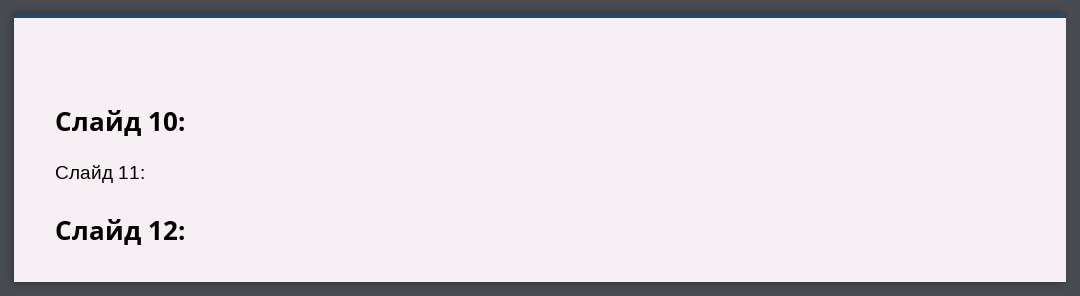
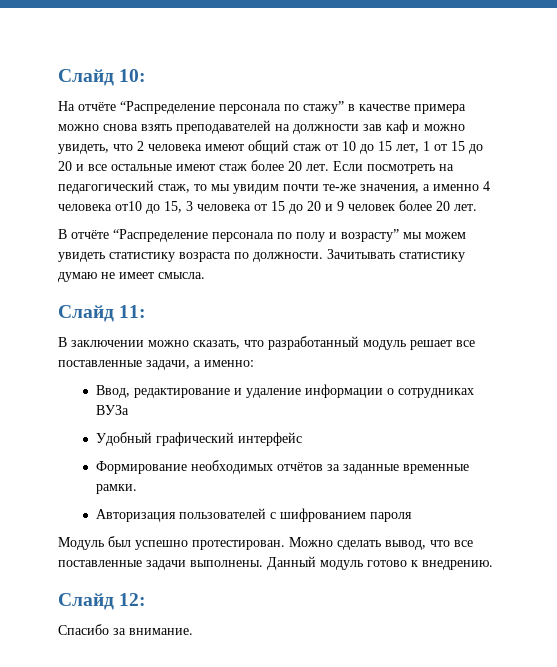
+ На отчёте “Распределение персонала по стажу” в качестве примера можно снова взять преподавателей на должности зав каф и можно увидеть, что 2 человека имеют общий стаж от 10 до 15 лет, 1 от 15 до 20 и все остальные имеют стаж более 20 лет. Если посмотреть на педагогический стаж, то мы увидим почти те-же значения, а именно 4 человека от10 до 15, 3 человека от 15 до 20 и 9 человек более 20 лет.
+ В отчёте “Распределение персонала по полу и возрасту” мы можем увидеть статистику возраста по должности. Зачитывать статистику думаю не имеет смысла.
  Слайд 11:
+ В заключении можно сказать, что разработанный модуль решает все поставленные задачи, а именно:
+ Ввод, редактирование и удаление информации о сотрудниках ВУЗа
+ Удобный графический интерфейс
+ Формирование необходимых отчётов за заданные временные рамки.
+ Авторизация пользователей с шифрованием пароля
+ Модуль был успешно протестирован. Можно сделать вывод, что все поставленные задачи выполнены. Данный модуль готово к внедрению.
+ Спасибо за внимание.

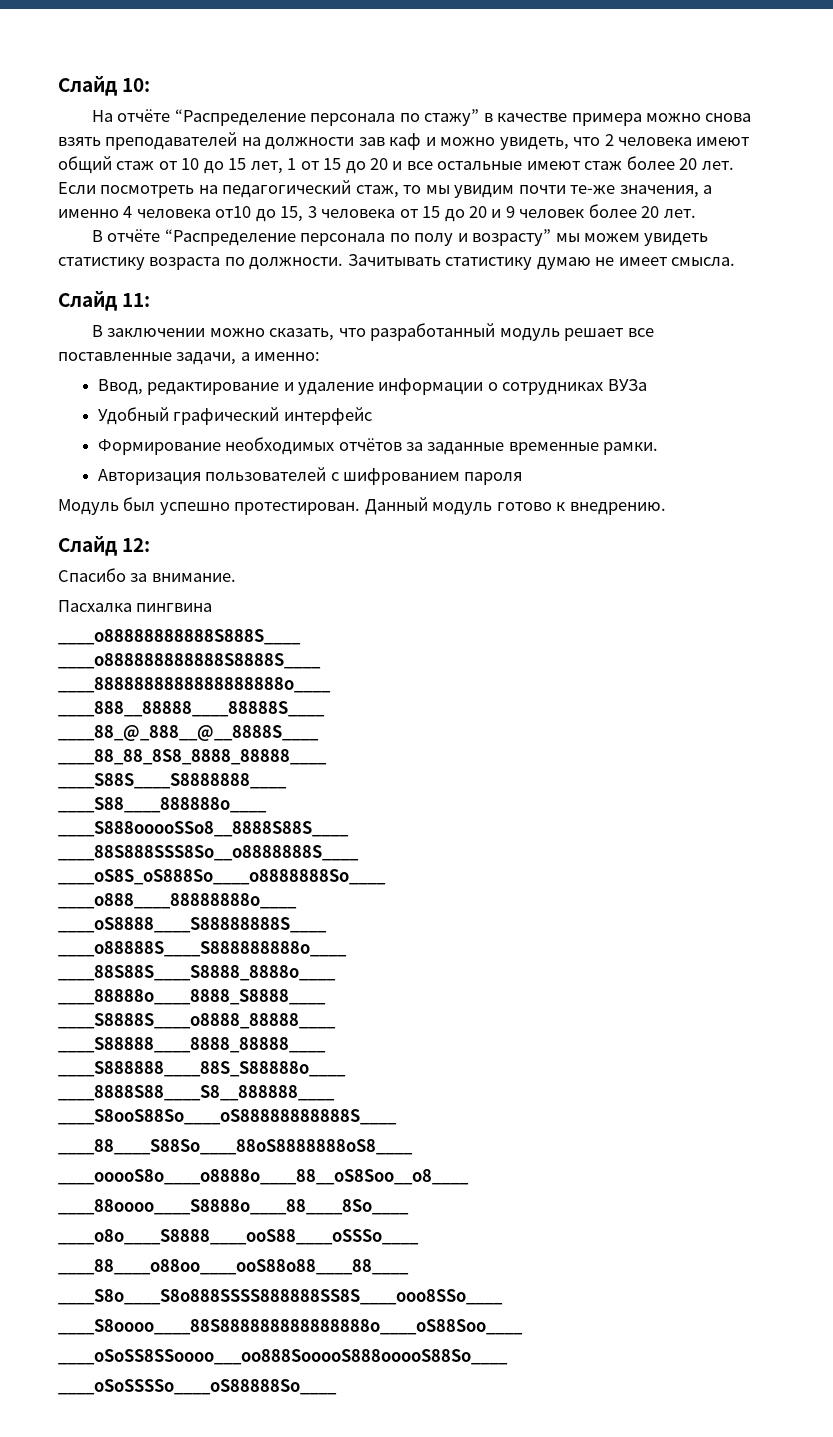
- Можно сделать вывод, что все поставленные задачи выполнены.
+ Пасхалка пингвина
+ ____o88888888888S888S____
+ ____o888888888888S8888S____
+ ____8888888888888888888o____
+ ____888__88888____88888S____
+ ____88_@_888__@__8888S____
+ ____88_88_8S8_8888_88888____
+ ____S88S____S8888888____
+ ____S88____888888o____
+ ____S888ooooSSo8__8888S88S____
+ ____88S888SSS8So__o8888888S____
+ ____oS8S_oS888So____o8888888So____
+ ____o888____88888888o____
+ ____oS8888____S88888888S____
+ ____o88888S____S888888888o____
+ ____88S88S____S8888_8888o____
+ ____88888o____8888_S8888____
+ ____S8888S____o8888_88888____
+ ____S88888____8888_88888____
+ ____S888888____88S_S88888o____
+ ____8888S88____S8__888888____
+ ____S8ooS88So____oS88888888888S____
+ ____88____S88So____88oS8888888oS8____
+ ____ooooS8o____o8888o____88__oS8Soo__o8____
+ ____88oooo____S8888o____88____8So____
+ ____o8o____S8888____ooS88____oSSSo____
+ ____88____o88oo____ooS88o88____88____
+ ____S8o____S8o888SSSS888888SS8S____ooo8SSo____
+ ____S8oooo____88S888888888888888o____oS88Soo____
+ ____oSoSS8SSoooo___oo888SooooS888ooooS88So____
+ ____oSoSSSSo____oS88888So____

